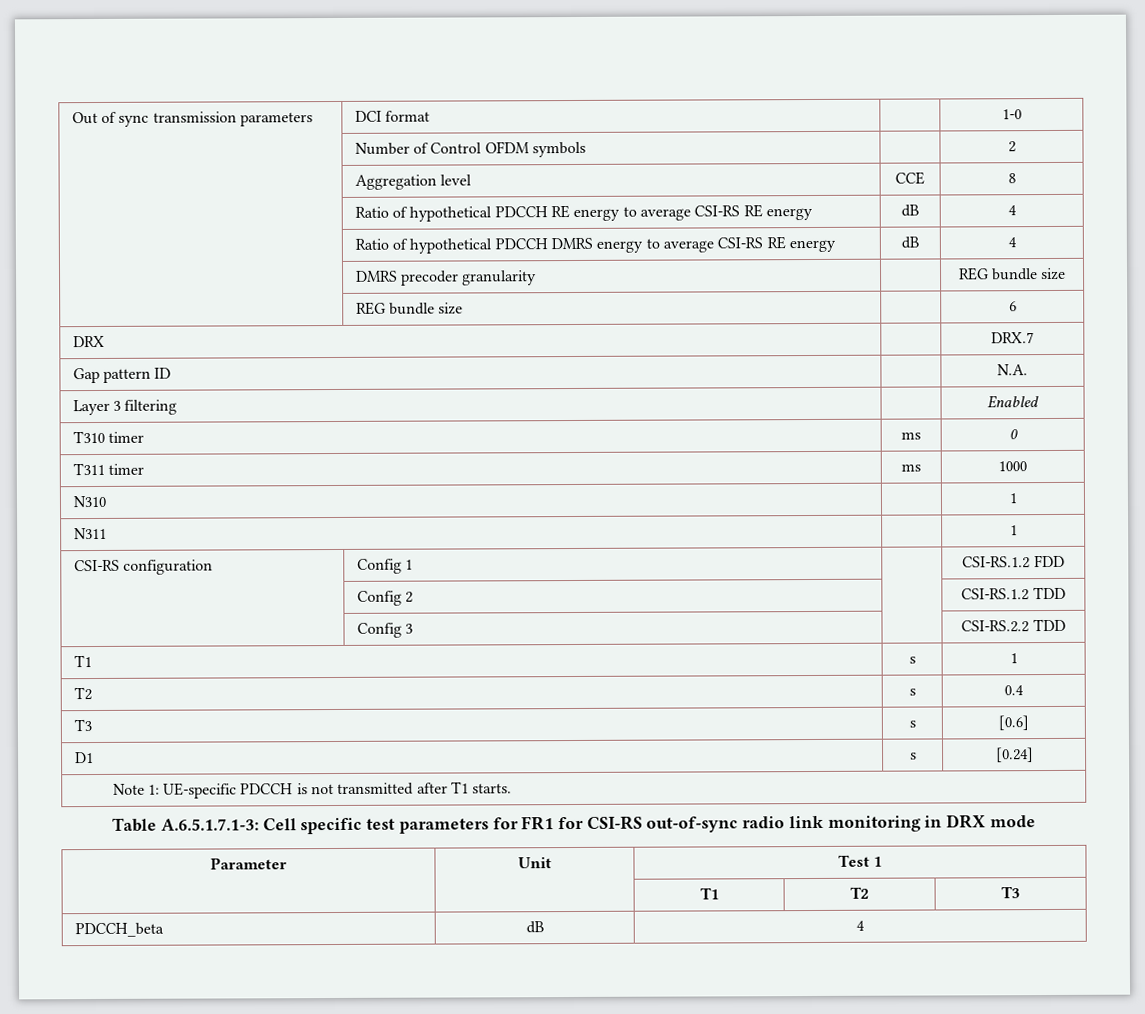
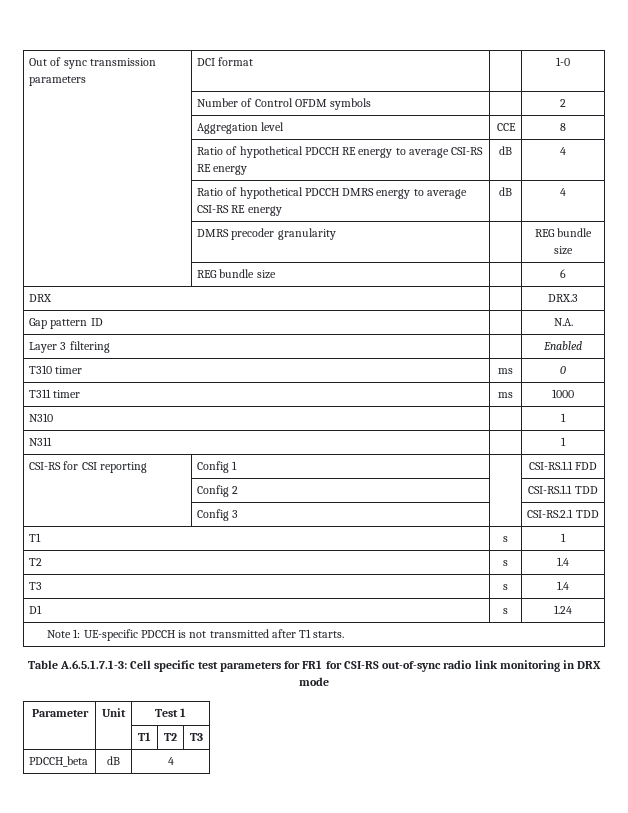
- DRX | | DRX.7
+ DRX | | DRX.3
- CSI-RS configuration | Config 1 | | CSI-RS.1.2 FDD
+ CSI-RS for CSI reporting | Config 1 | | CSI-RS.1.1 FDD
- | Config 2 | | CSI-RS.1.2 TDD
+ | Config 2 | | CSI-RS.1.1 TDD
- | Config 3 | | CSI-RS.2.2 TDD
+ | Config 3 | | CSI-RS.2.1 TDD
- T2 | s | 0.4
+ T2 | s | 1.4
- T3 | s | [0.6]
+ T3 | s | 1.4
- D1 | s | [0.24]
+ D1 | s | 1.24

